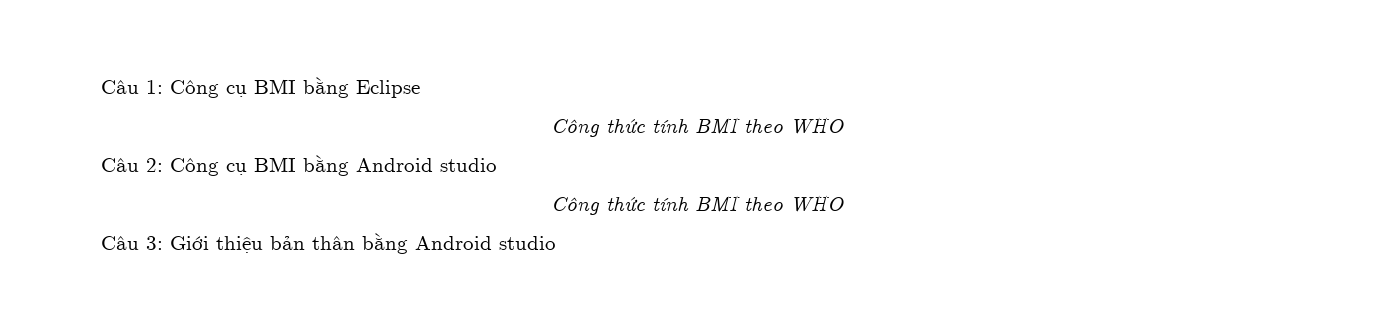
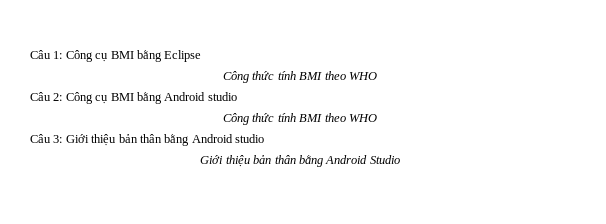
+ Giới thiệu bản thân bằng Android Studio

